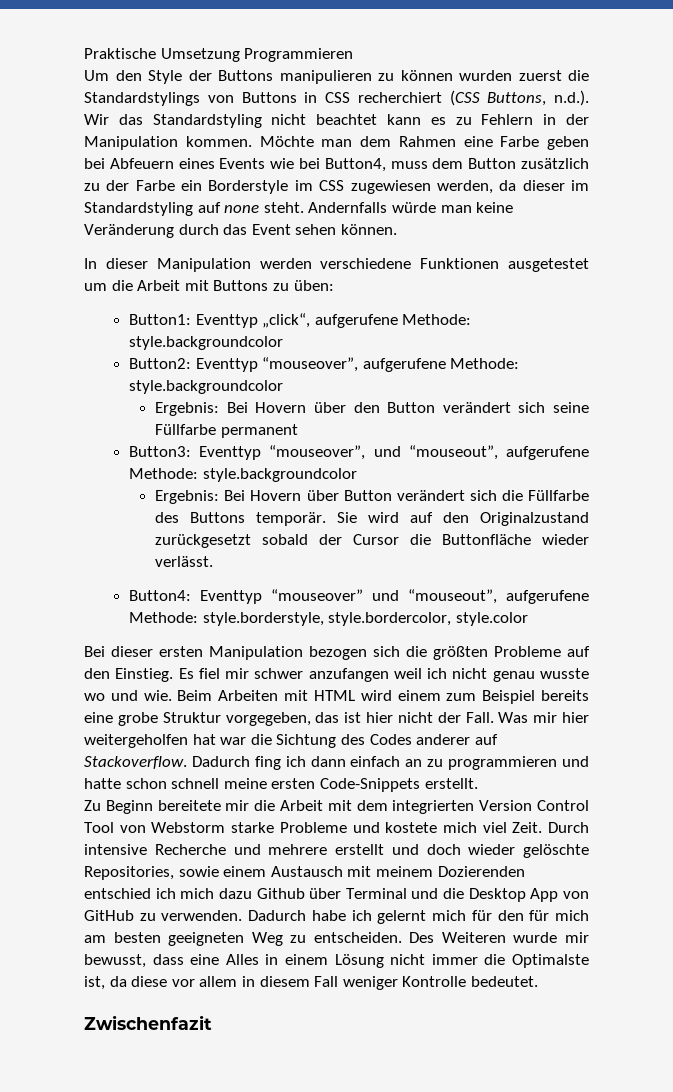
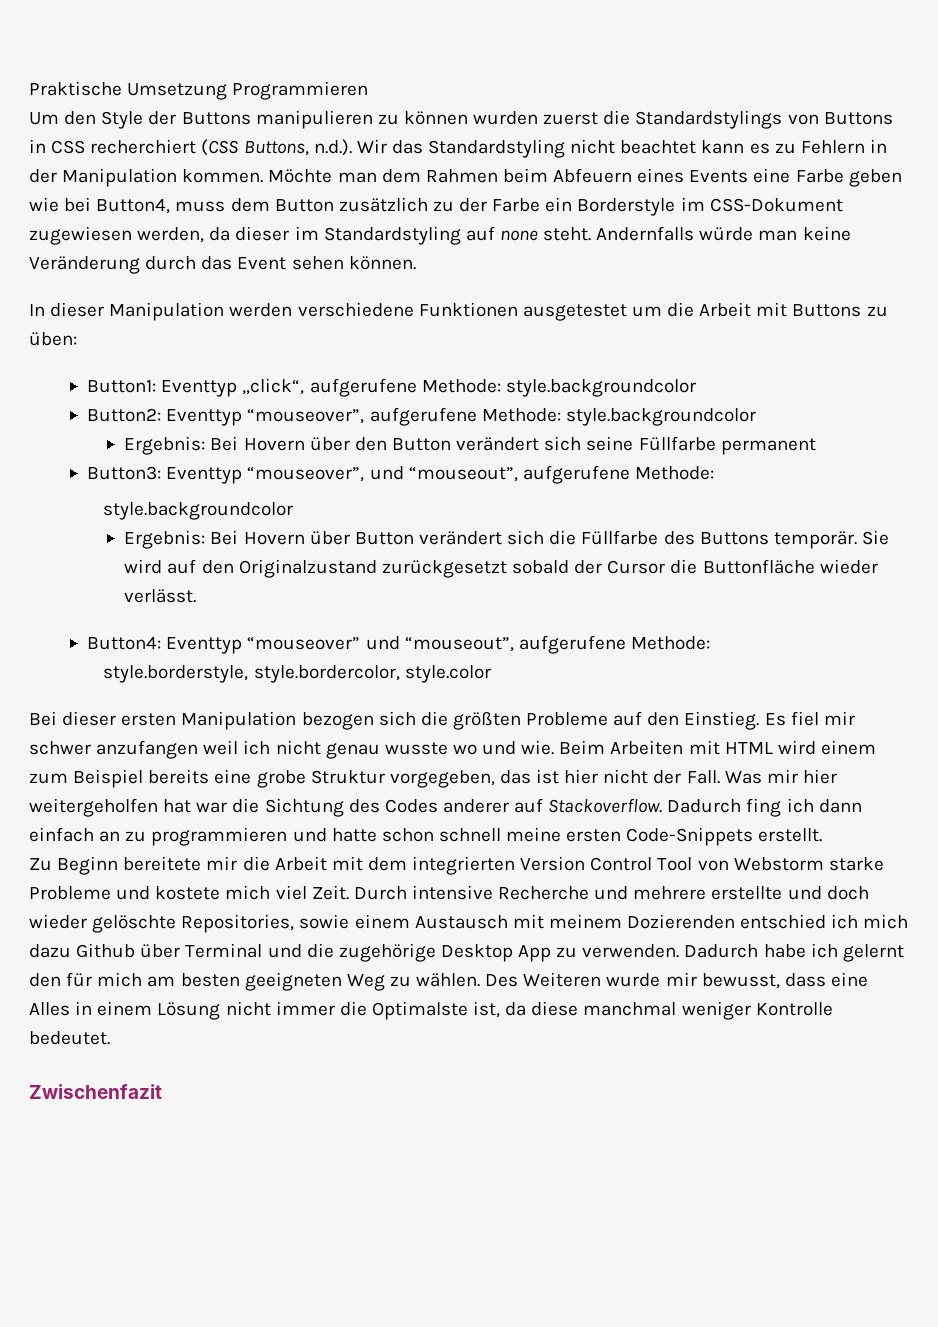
- Möchte man dem Rahmen eine Farbe geben bei Abfeuern eines Events wie bei Button4, muss dem Button zusätzlich zu der Farbe ein Borderstyle im CSS zugewiesen werden, da dieser im Standardstyling auf none steht.
+ Möchte man dem Rahmen beim Abfeuern eines Events eine Farbe geben wie bei Button4, muss dem Button zusätzlich zu der Farbe ein Borderstyle im CSS-Dokument zugewiesen werden, da dieser im Standardstyling auf none steht.
- Button3: Eventtyp “mouseover”, und “mouseout”, aufgerufene Methode: style.backgroundcolor
+ Button3: Eventtyp “mouseover”, und “mouseout”, aufgerufene Methode:
+ style.backgroundcolor
- Button4: Eventtyp “mouseover” und “mouseout”, aufgerufene Methode: style.borderstyle, style.bordercolor, style.color
+ Button4: Eventtyp “mouseover” und “mouseout”, aufgerufene Methode:
+ style.borderstyle, style.bordercolor, style.color
- Durch intensive Recherche und mehrere erstellt und doch wieder gelöschte Repositories, sowie einem Austausch mit meinem Dozierenden entschied ich mich dazu Github über Terminal und die Desktop App von GitHub zu verwenden.
+ Durch intensive Recherche und mehrere erstellte und doch wieder gelöschte Repositories, sowie einem Austausch mit meinem Dozierenden entschied ich mich dazu Github über Terminal und die zugehörige Desktop App zu verwenden.
- Dadurch habe ich gelernt mich für den für mich am besten geeigneten Weg zu entscheiden.
+ Dadurch habe ich gelernt den für mich am besten geeigneten Weg zu wählen.
- Des Weiteren wurde mir bewusst, dass eine Alles in einem Lösung nicht immer die Optimalste ist, da diese vor allem in diesem Fall weniger Kontrolle bedeutet.
+ Des Weiteren wurde mir bewusst, dass eine Alles in einem Lösung nicht immer die Optimalste ist, da diese manchmal weniger Kontrolle bedeutet.

